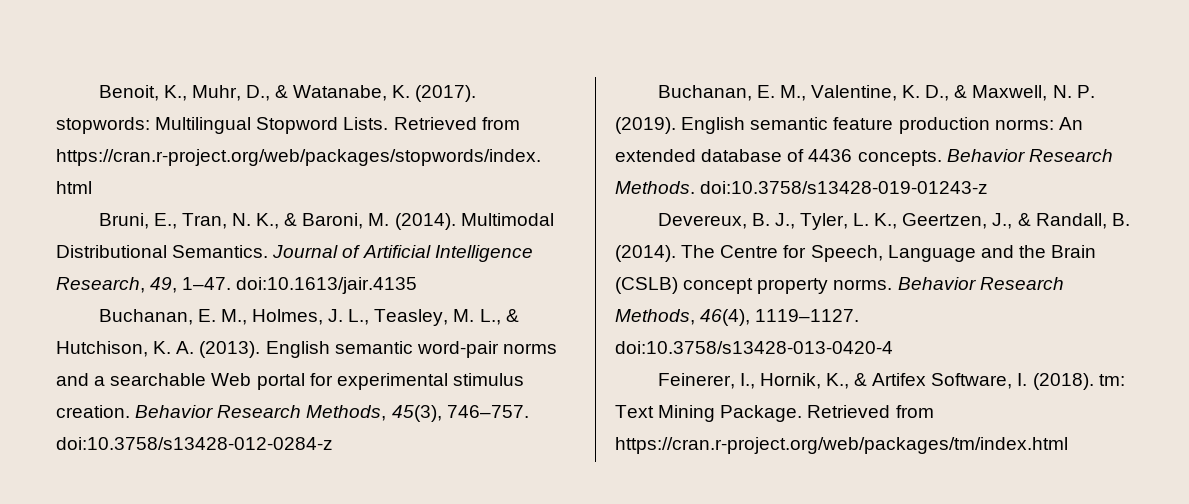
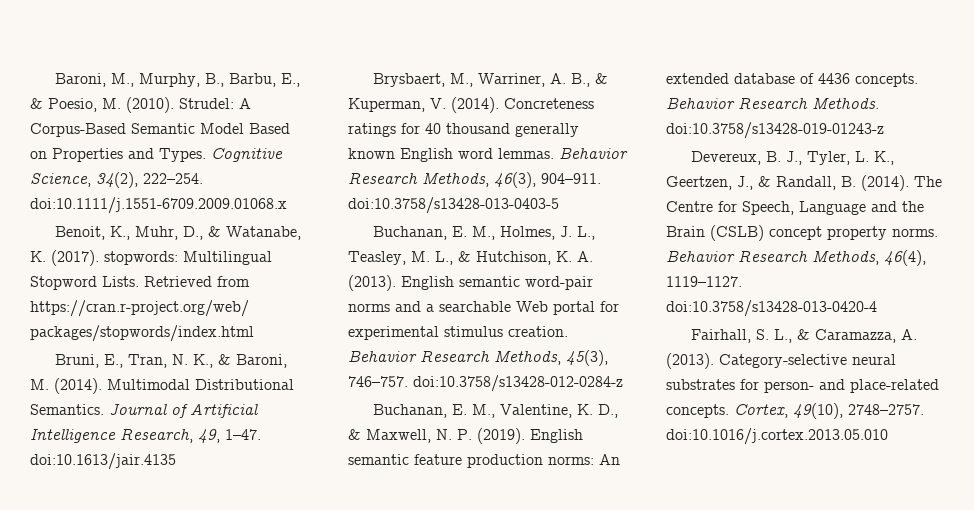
+ Baroni, M., Murphy, B., Barbu, E., & Poesio, M. (2010). Strudel: A Corpus-Based Semantic Model Based on Properties and Types. Cognitive Science, 34(2), 222–254. doi:10.1111/j.1551-6709.2009.01068.x
+ Brysbaert, M., Warriner, A. B., & Kuperman, V. (2014). Concreteness ratings for 40 thousand generally known English word lemmas. Behavior Research Methods, 46(3), 904–911. doi:10.3758/s13428-013-0403-5
- Feinerer, I., Hornik, K., & Artifex Software, I. (2018). tm: Text Mining Package. Retrieved from https://cran.r-project.org/web/packages/tm/index.html
+ Fairhall, S. L., & Caramazza, A. (2013). Category-selective neural substrates for person- and place-related concepts. Cortex, 49(10), 2748–2757. doi:10.1016/j.cortex.2013.05.010

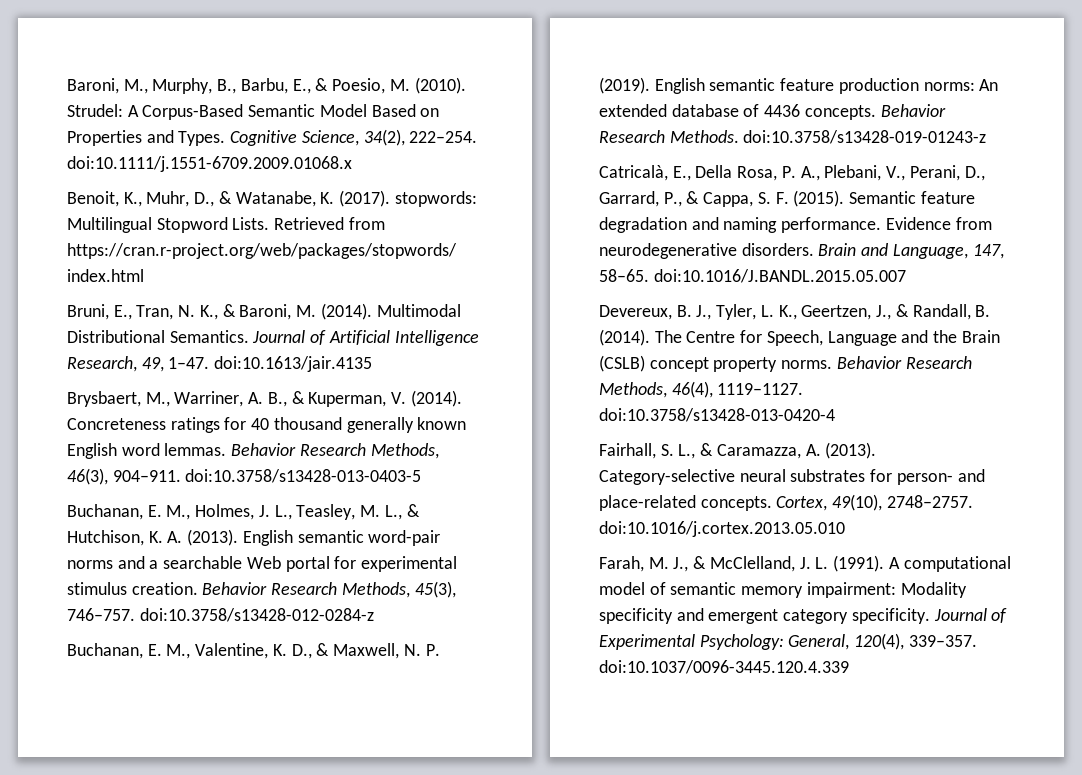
+ Catricalà, E., Della Rosa, P. A., Plebani, V., Perani, D., Garrard, P., & Cappa, S. F. (2015). Semantic feature degradation and naming performance. Evidence from neurodegenerative disorders. Brain and Language, 147, 58–65. doi:10.1016/J.BANDL.2015.05.007
+ Farah, M. J., & McClelland, J. L. (1991). A computational model of semantic memory impairment: Modality specificity and emergent category specificity. Journal of Experimental Psychology: General, 120(4), 339–357. doi:10.1037/0096-3445.120.4.339

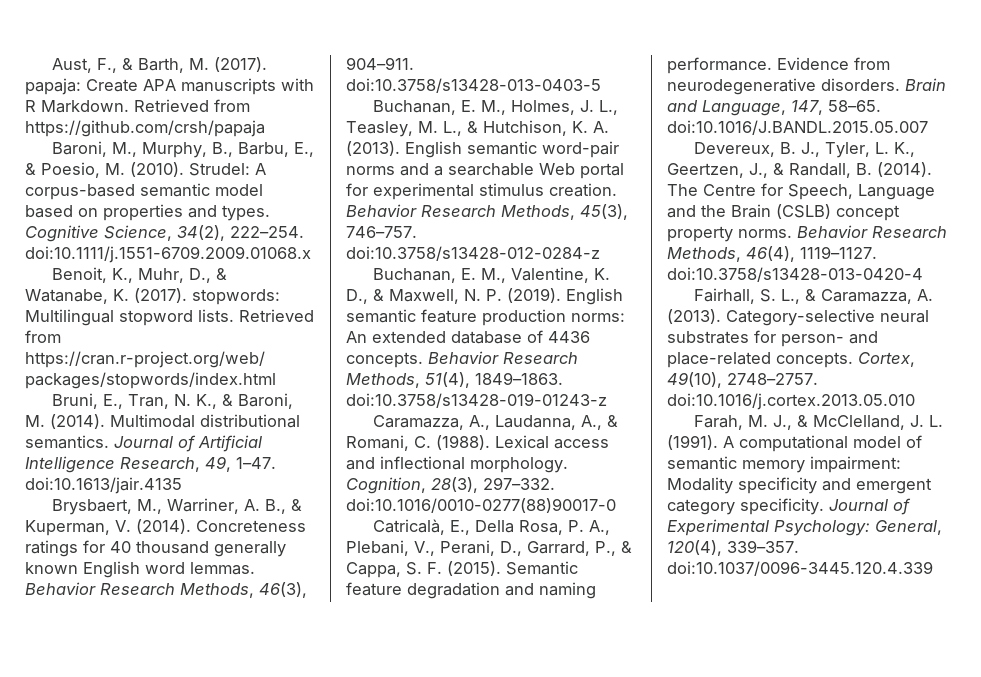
+ Aust, F., & Barth, M. (2017). papaja: Create APA manuscripts with R Markdown. Retrieved from https://github.com/crsh/papaja
- Strudel: A Corpus-Based Semantic Model Based on Properties and Types.
+ Strudel: A corpus-based semantic model based on properties and types.
- Benoit, K., Muhr, D., & Watanabe, K. (2017). stopwords: Multilingual Stopword Lists.
+ Benoit, K., Muhr, D., & Watanabe, K. (2017). stopwords: Multilingual stopword lists.
- Multimodal Distributional Semantics.
+ Multimodal distributional semantics.
- Behavior Research Methods. doi:10.3758/s13428-019-01243-z
+ Behavior Research Methods, 51(4), 1849–1863. doi:10.3758/s13428-019-01243-z
+ Caramazza, A., Laudanna, A., & Romani, C. (1988). Lexical access and inflectional morphology. Cognition, 28(3), 297–332. doi:10.1016/0010-0277(88)90017-0

